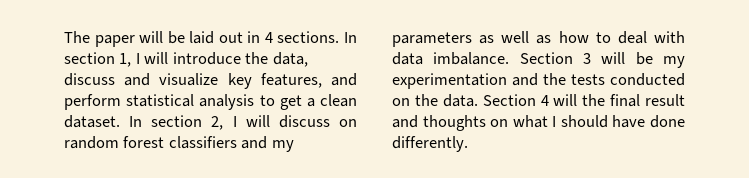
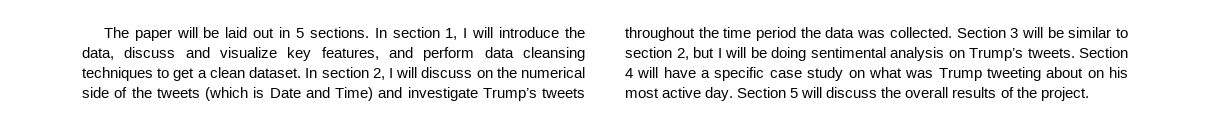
- The paper will be laid out in 4 sections.
+ The paper will be laid out in 5 sections.
- In section 1, I will introduce the data, discuss and visualize key features, and perform statistical analysis to get a clean dataset.
+ In section 1, I will introduce the data, discuss and visualize key features, and perform data cleansing techniques to get a clean dataset.
- In section 2, I will discuss on random forest classifiers and my parameters as well as how to deal with data imbalance. Section 3 will be my experimentation and the tests conducted on the data. Section 4 will the final result and thoughts on what I should have done differently.
+ In section 2, I will discuss on the numerical side of the tweets (which is Date and Time) and investigate Trump’s tweets throughout the time period the data was collected. Section 3 will be similar to section 2, but I will be doing sentimental analysis on Trump’s tweets. Section 4 will have a specific case study on what was Trump tweeting about on his most active day. Section 5 will discuss the overall results of the project.

